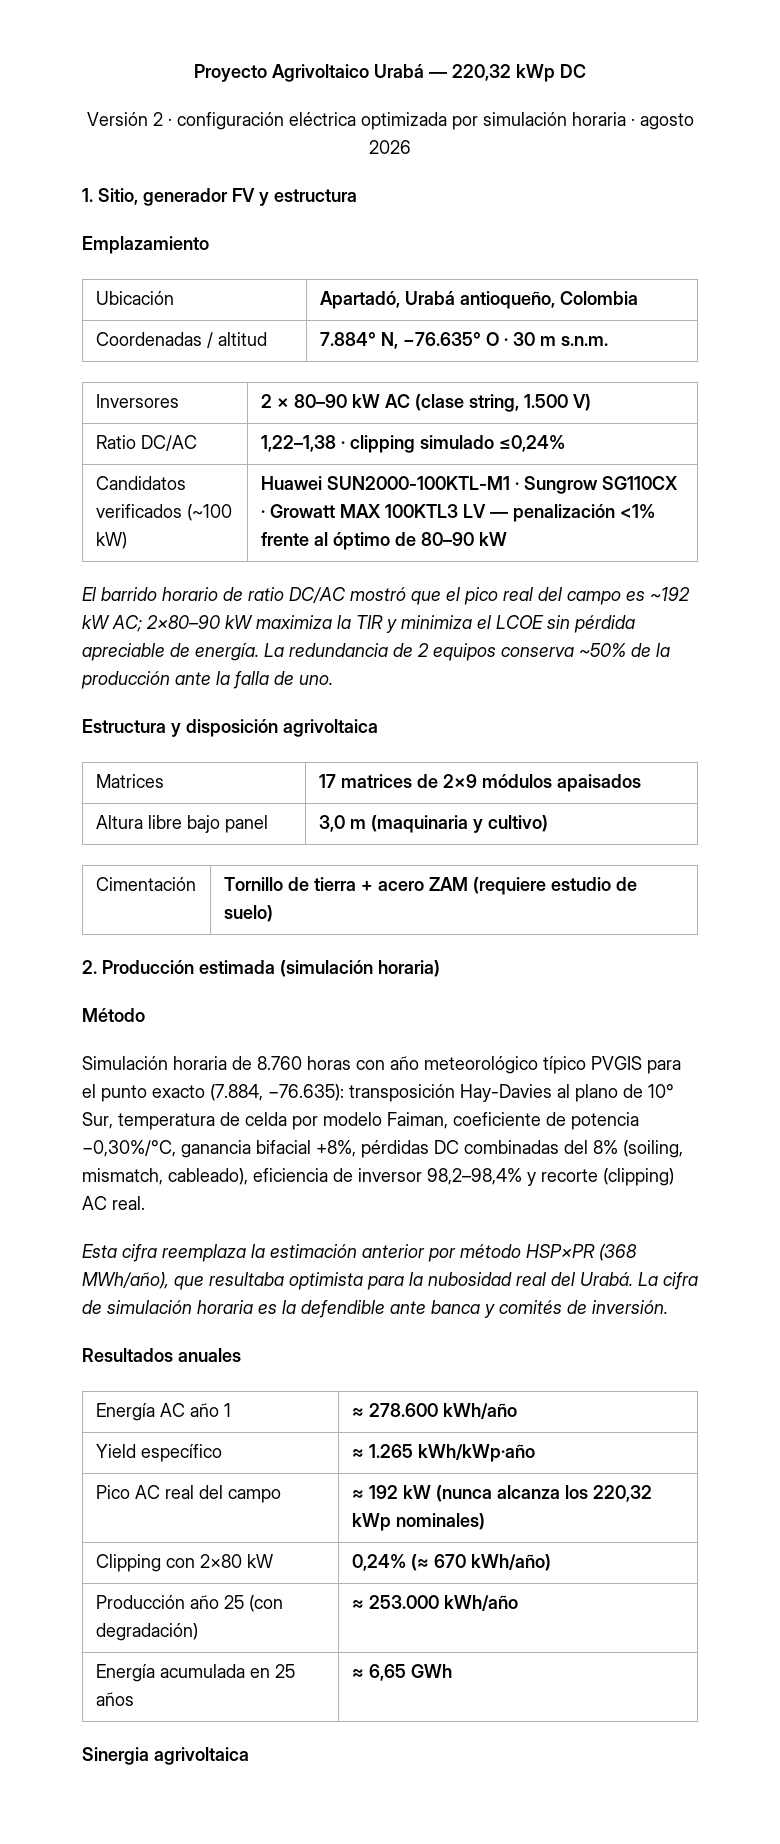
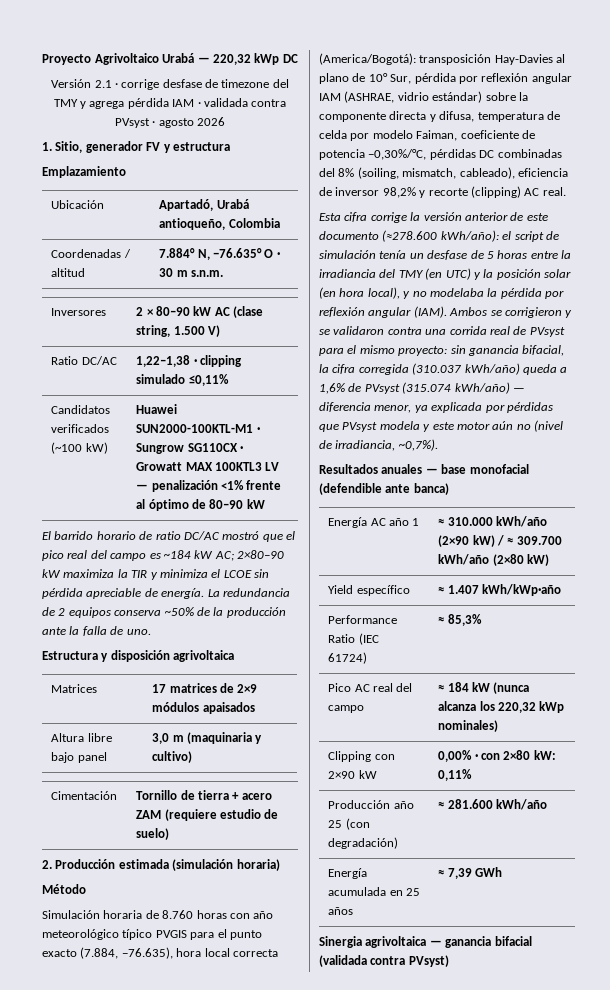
- Versión 2 · configuración eléctrica optimizada por simulación horaria · agosto 2026
+ Versión 2.1 · corrige desfase de timezone del TMY y agrega pérdida IAM · validada contra PVsyst · agosto 2026
- Ratio DC/AC | 1,22–1,38 · clipping simulado ≤0,24%
+ Ratio DC/AC | 1,22–1,38 · clipping simulado ≤0,11%
- El barrido horario de ratio DC/AC mostró que el pico real del campo es ~192 kW AC; 2×80–90 kW maximiza la TIR y minimiza el LCOE sin pérdida apreciable de energía.
+ El barrido horario de ratio DC/AC mostró que el pico real del campo es ~184 kW AC; 2×80–90 kW maximiza la TIR y minimiza el LCOE sin pérdida apreciable de energía.
- Simulación horaria de 8.760 horas con año meteorológico típico PVGIS para el punto exacto (7.884, −76.635): transposición Hay-Davies al plano de 10° Sur, temperatura de celda por modelo Faiman, coeficiente de potencia −0,30%/°C, ganancia bifacial +8%, pérdidas DC combinadas del 8% (soiling, mismatch, cableado), eficiencia de inversor 98,2–98,4% y recorte (clipping) AC real.
+ Simulación horaria de 8.760 horas con año meteorológico típico PVGIS para el punto exacto (7.884, −76.635), hora local correcta (America/Bogotá): transposición Hay-Davies al plano de 10° Sur, pérdida por reflexión angular IAM (ASHRAE, vidrio estándar) sobre la componente directa y difusa, temperatura de celda por modelo Faiman, coeficiente de potencia −0,30%/°C, pérdidas DC combinadas del 8% (soiling, mismatch, cableado), eficiencia de inversor 98,2% y recorte (clipping) AC real.
- Esta cifra reemplaza la estimación anterior por método HSP×PR (368 MWh/año), que resultaba optimista para la nubosidad real del Urabá. La cifra de simulación horaria es la defendible ante banca y comités de inversión.
- Resultados anuales
+ Esta cifra corrige la versión anterior de este documento (≈278.600 kWh/año): el script de simulación tenía un desfase de 5 horas entre la irradiancia del TMY (en UTC) y la posición solar (en hora local), y no modelaba la pérdida por reflexión angular (IAM). Ambos se corrigieron y se validaron contra una corrida real de PVsyst para el mismo proyecto: sin ganancia bifacial, la cifra corregida (310.037 kWh/año) queda a 1,6% de PVsyst (315.074 kWh/año) — diferencia menor, ya explicada por pérdidas que PVsyst modela y este motor aún no (nivel de irradiancia, ~0,7%).
+ Resultados anuales — base monofacial (defendible ante banca)
- Energía AC año 1 | ≈ 278.600 kWh/año
+ Energía AC año 1 | ≈ 310.000 kWh/año (2×90 kW) / ≈ 309.700 kWh/año (2×80 kW)
- Yield específico | ≈ 1.265 kWh/kWp·año
+ Yield específico | ≈ 1.407 kWh/kWp·año
+ Performance Ratio (IEC 61724) | ≈ 85,3%
- Pico AC real del campo | ≈ 192 kW (nunca alcanza los 220,32 kWp nominales)
+ Pico AC real del campo | ≈ 184 kW (nunca alcanza los 220,32 kWp nominales)
- Clipping con 2×80 kW | 0,24% (≈ 670 kWh/año)
+ Clipping con 2×90 kW | 0,00% · con 2×80 kW: 0,11%
- Producción año 25 (con degradación) | ≈ 253.000 kWh/año
+ Producción año 25 (con degradación) | ≈ 281.600 kWh/año
- Energía acumulada en 25 años | ≈ 6,65 GWh
+ Energía acumulada en 25 años | ≈ 7,39 GWh
- Sinergia agrivoltaica
+ Sinergia agrivoltaica — ganancia bifacial (validada contra PVsyst)

